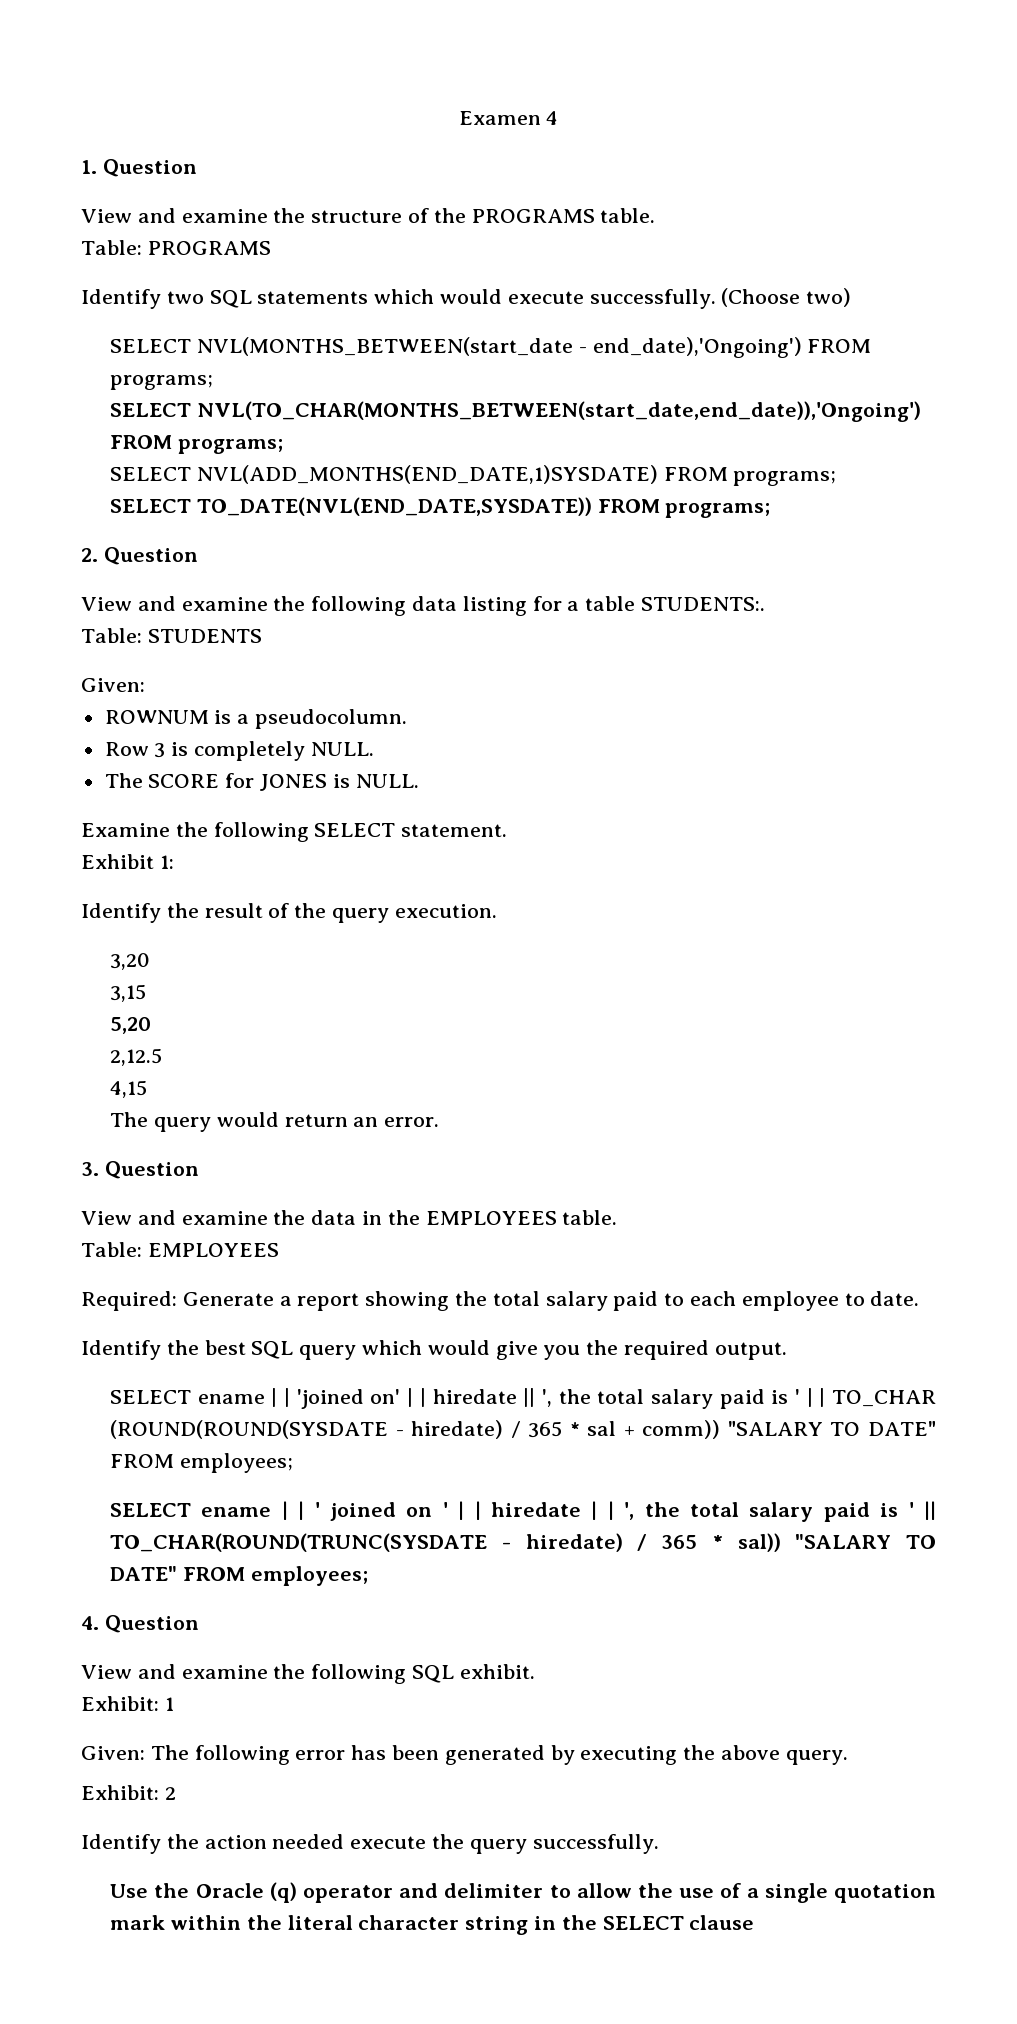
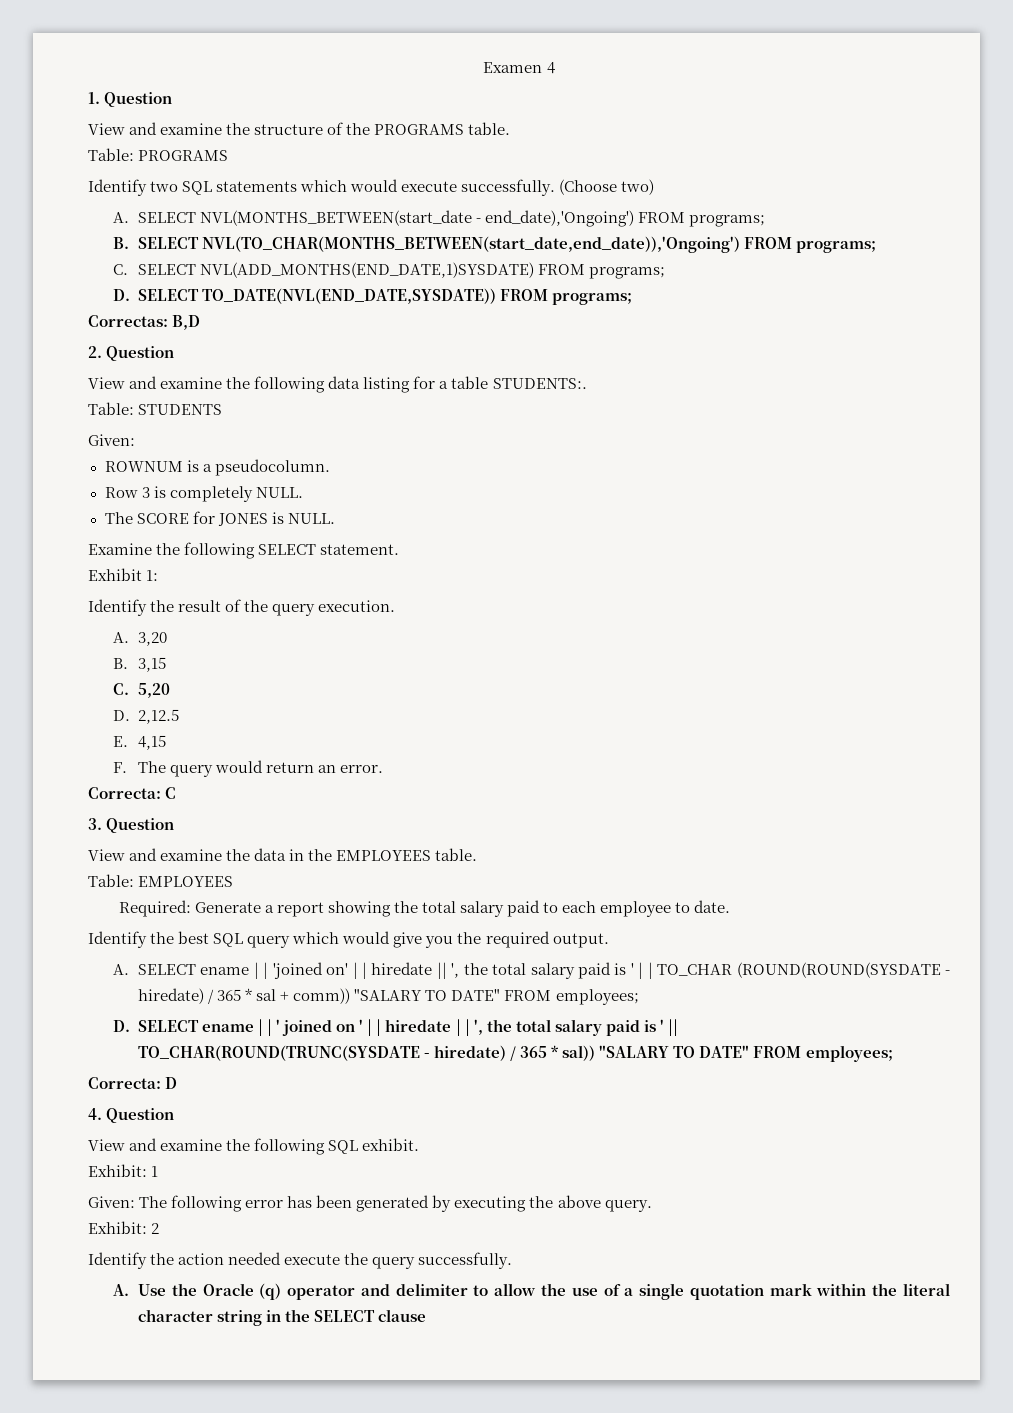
- SELECT NVL(MONTHS_BETWEEN(start_date - end_date),'Ongoing') FROM programs;
+ A. SELECT NVL(MONTHS_BETWEEN(start_date - end_date),'Ongoing') FROM programs;
- SELECT NVL(TO_CHAR(MONTHS_BETWEEN(start_date,end_date)),'Ongoing') FROM programs;
+ B. SELECT NVL(TO_CHAR(MONTHS_BETWEEN(start_date,end_date)),'Ongoing') FROM programs;
- SELECT NVL(ADD_MONTHS(END_DATE,1)SYSDATE) FROM programs;
+ C. SELECT NVL(ADD_MONTHS(END_DATE,1)SYSDATE) FROM programs;
- SELECT TO_DATE(NVL(END_DATE,SYSDATE)) FROM programs;
+ D. SELECT TO_DATE(NVL(END_DATE,SYSDATE)) FROM programs;
+ Correctas: B,D
- 3,20
+ A. 3,20
- 3,15
+ B. 3,15
- 5,20
+ C. 5,20
- 2,12.5
+ D. 2,12.5
- 4,15
+ E. 4,15
- The query would return an error.
+ F. The query would return an error.
+ Correcta: C
- SELECT ename | | 'joined on' | | hiredate || ', the total salary paid is ' | | TO_CHAR (ROUND(ROUND(SYSDATE - hiredate) / 365 * sal + comm)) "SALARY TO DATE" FROM employees;
+ A. SELECT ename | | 'joined on' | | hiredate || ', the total salary paid is ' | | TO_CHAR (ROUND(ROUND(SYSDATE - hiredate) / 365 * sal + comm)) "SALARY TO DATE" FROM employees;
- SELECT ename | | ' joined on ' | | hiredate | | ', the total salary paid is ' || TO_CHAR(ROUND(TRUNC(SYSDATE - hiredate) / 365 * sal)) "SALARY TO DATE" FROM employees;
+ D. SELECT ename | | ' joined on ' | | hiredate | | ', the total salary paid is ' || TO_CHAR(ROUND(TRUNC(SYSDATE - hiredate) / 365 * sal)) "SALARY TO DATE" FROM employees;
+ Correcta: D
- Use the Oracle (q) operator and delimiter to allow the use of a single quotation mark within the literal character string in the SELECT clause
+ A. Use the Oracle (q) operator and delimiter to allow the use of a single quotation mark within the literal character string in the SELECT clause

